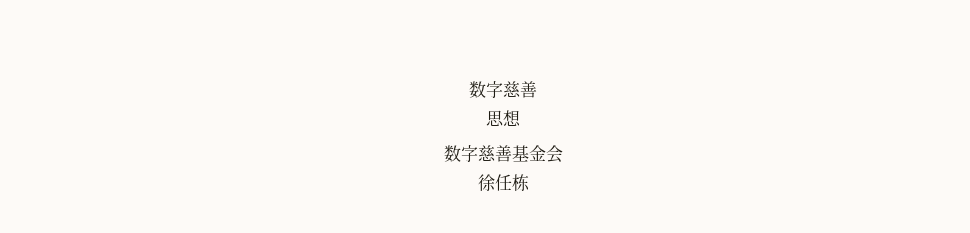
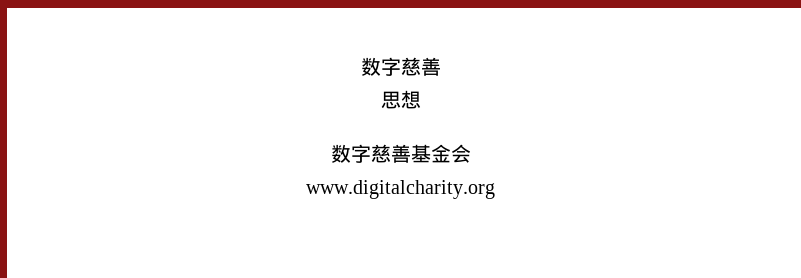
- 徐任栋
+ www.digitalcharity.org

